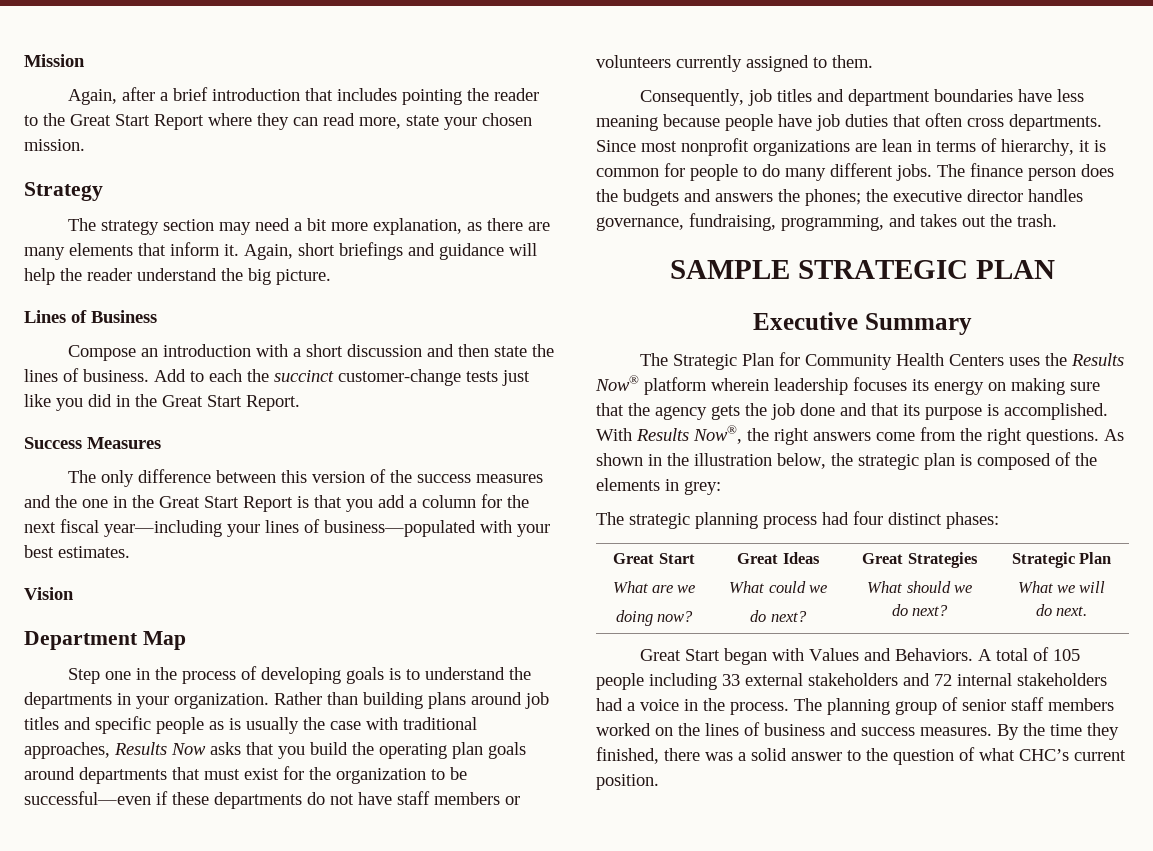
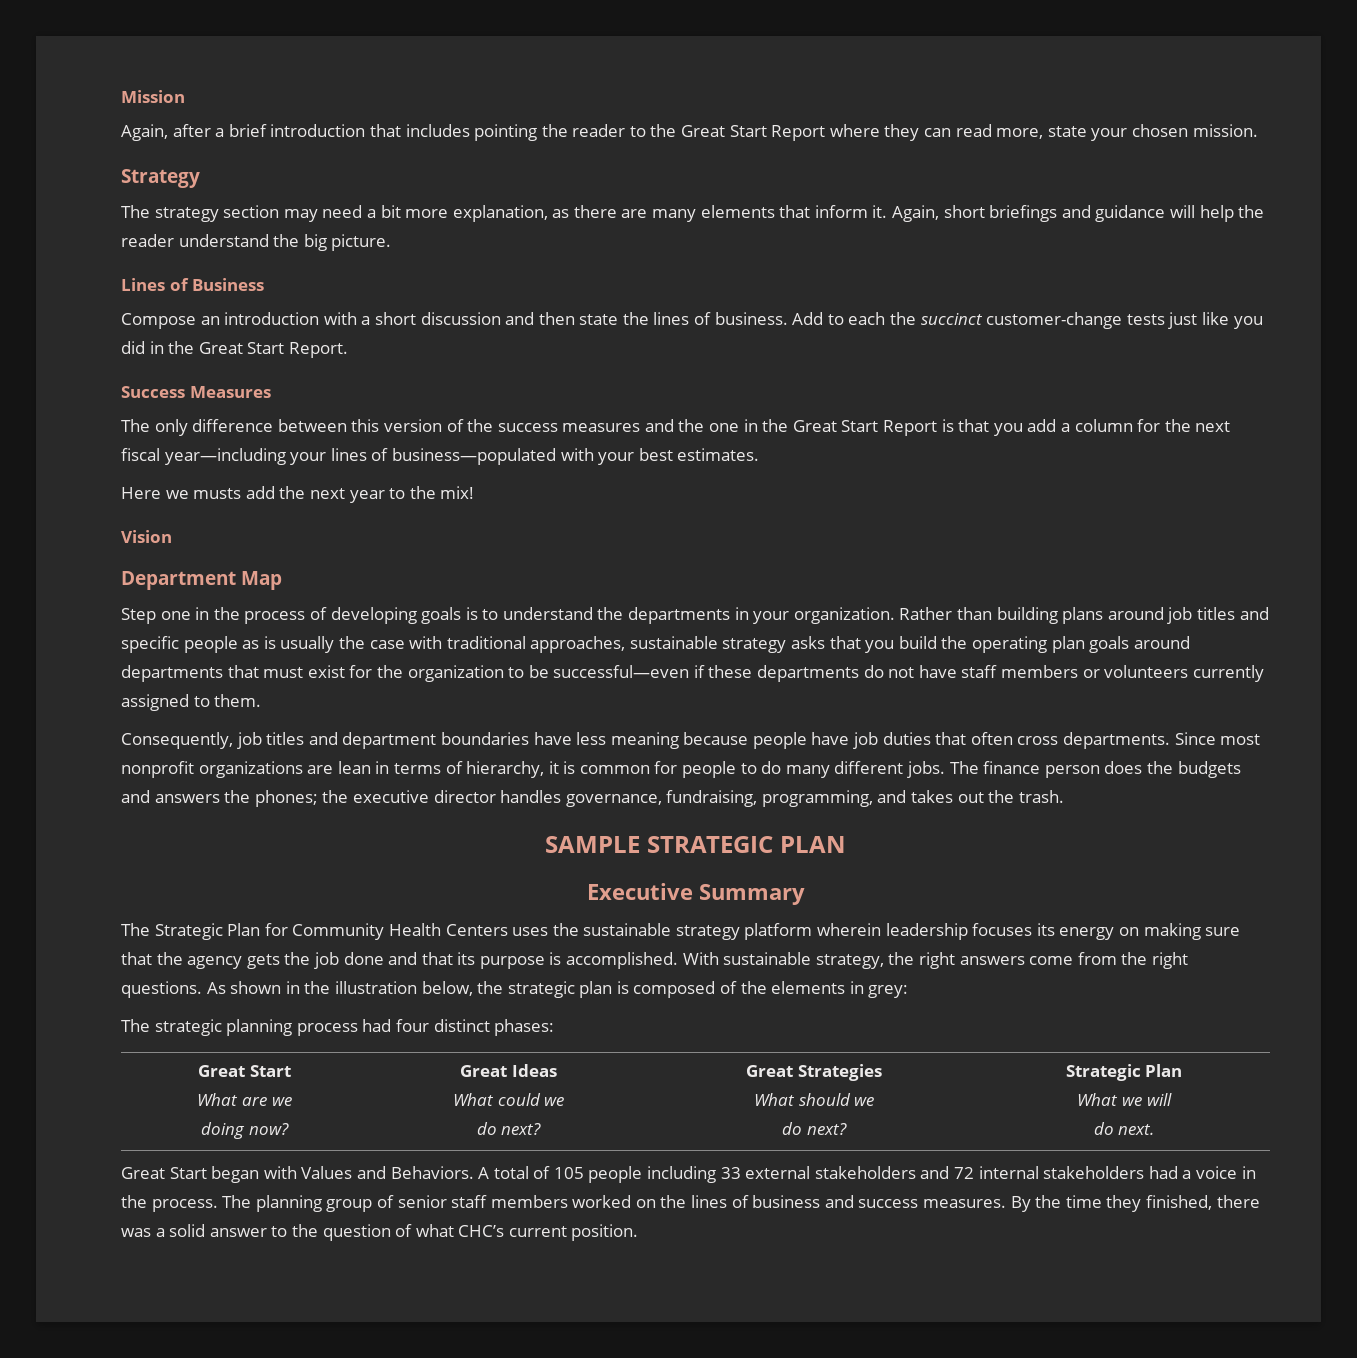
+ Here we musts add the next year to the mix!
- Rather than building plans around job titles and specific people as is usually the case with traditional approaches, Results Now asks that you build the operating plan goals around departments that must exist for the organization to be successful—even if these departments do not have staff members or volunteers currently assigned to them.
+ Rather than building plans around job titles and specific people as is usually the case with traditional approaches, sustainable strategy asks that you build the operating plan goals around departments that must exist for the organization to be successful—even if these departments do not have staff members or volunteers currently assigned to them.
- The Strategic Plan for Community Health Centers uses the Results Now® platform wherein leadership focuses its energy on making sure that the agency gets the job done and that its purpose is accomplished.
+ The Strategic Plan for Community Health Centers uses the sustainable strategy platform wherein leadership focuses its energy on making sure that the agency gets the job done and that its purpose is accomplished.
- With Results Now®, the right answers come from the right questions.
+ With sustainable strategy, the right answers come from the right questions.

